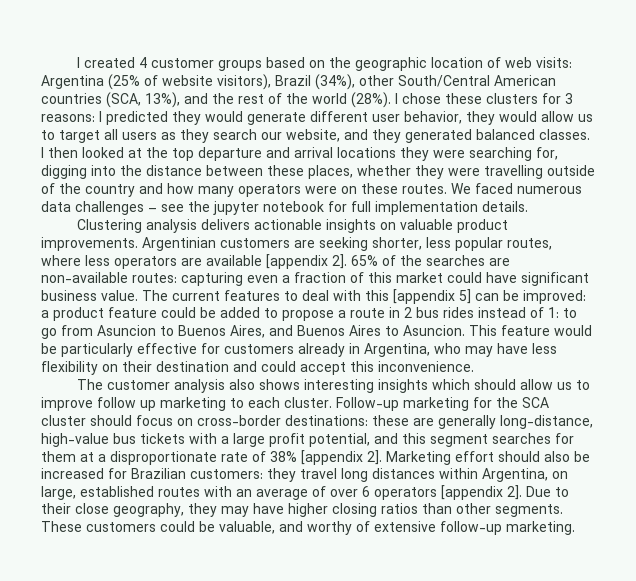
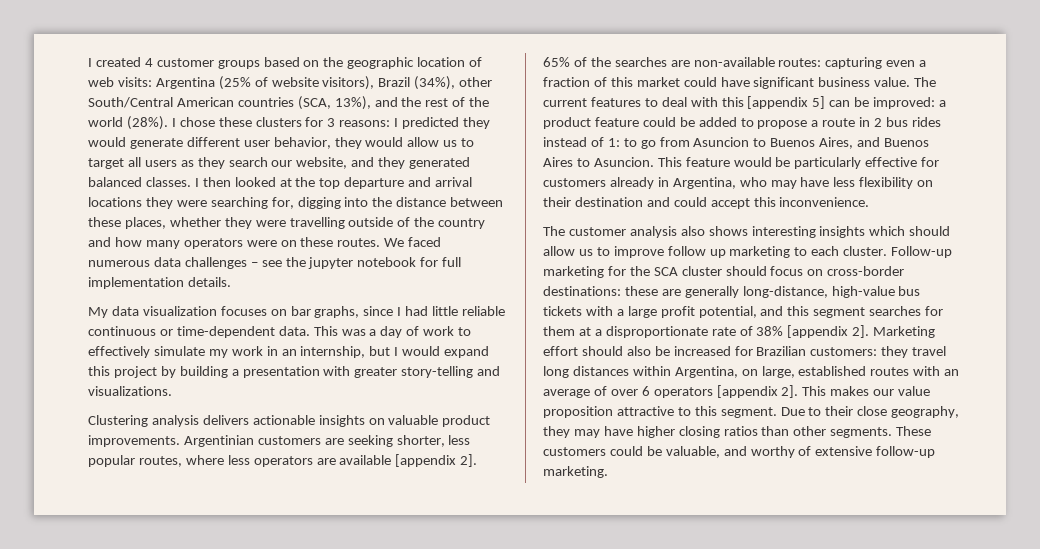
+ My data visualization focuses on bar graphs, since I had little reliable continuous or time-dependent data. This was a day of work to effectively simulate my work in an internship, but I would expand this project by building a presentation with greater story-telling and visualizations.
+ This makes our value proposition attractive to this segment.

